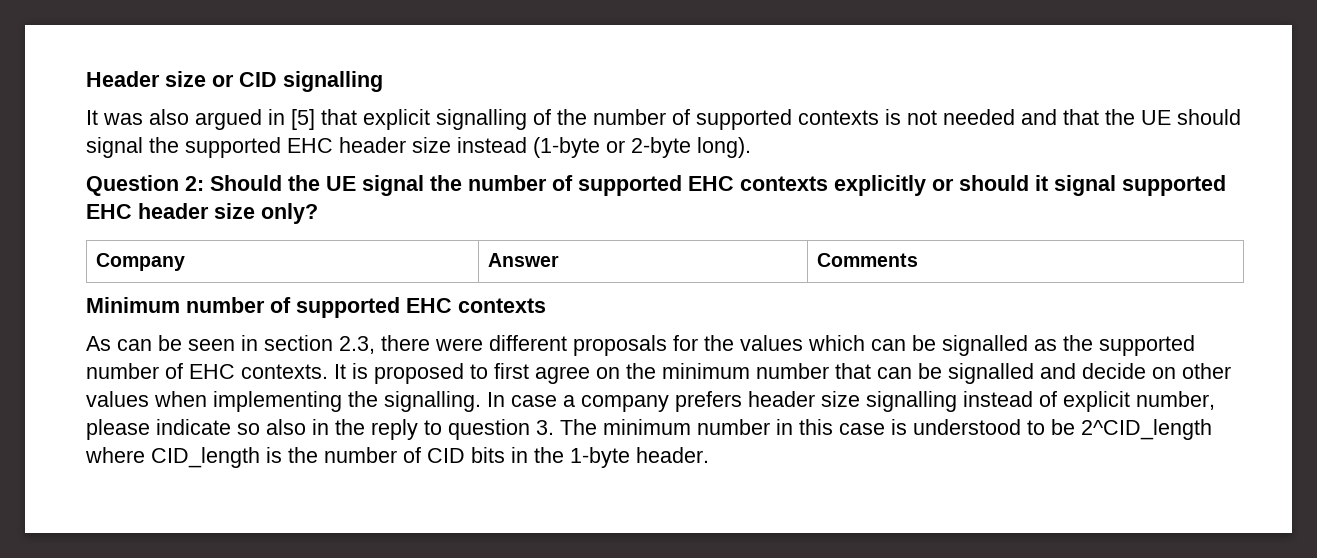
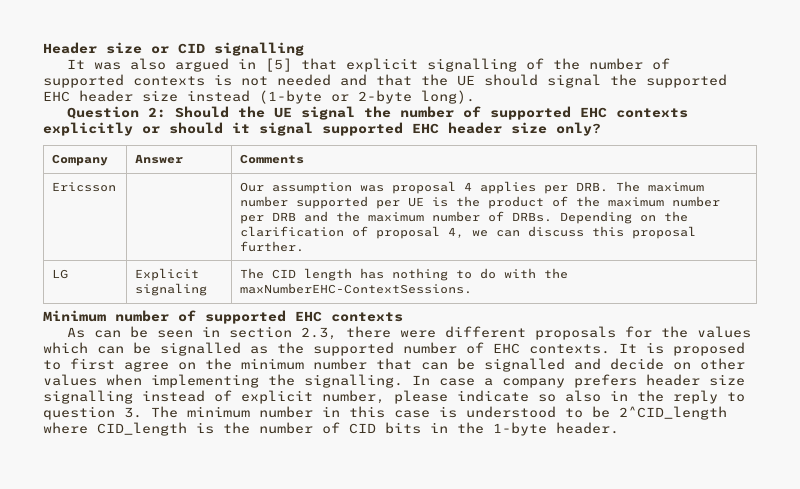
+ Ericsson | | Our assumption was proposal 4 applies per DRB. The maximum number supported per UE is the product of the maximum number per DRB and the maximum number of DRBs. Depending on the clarification of proposal 4, we can discuss this proposal further.
+ LG | Explicit signaling | The CID length has nothing to do with the maxNumberEHC-ContextSessions.

